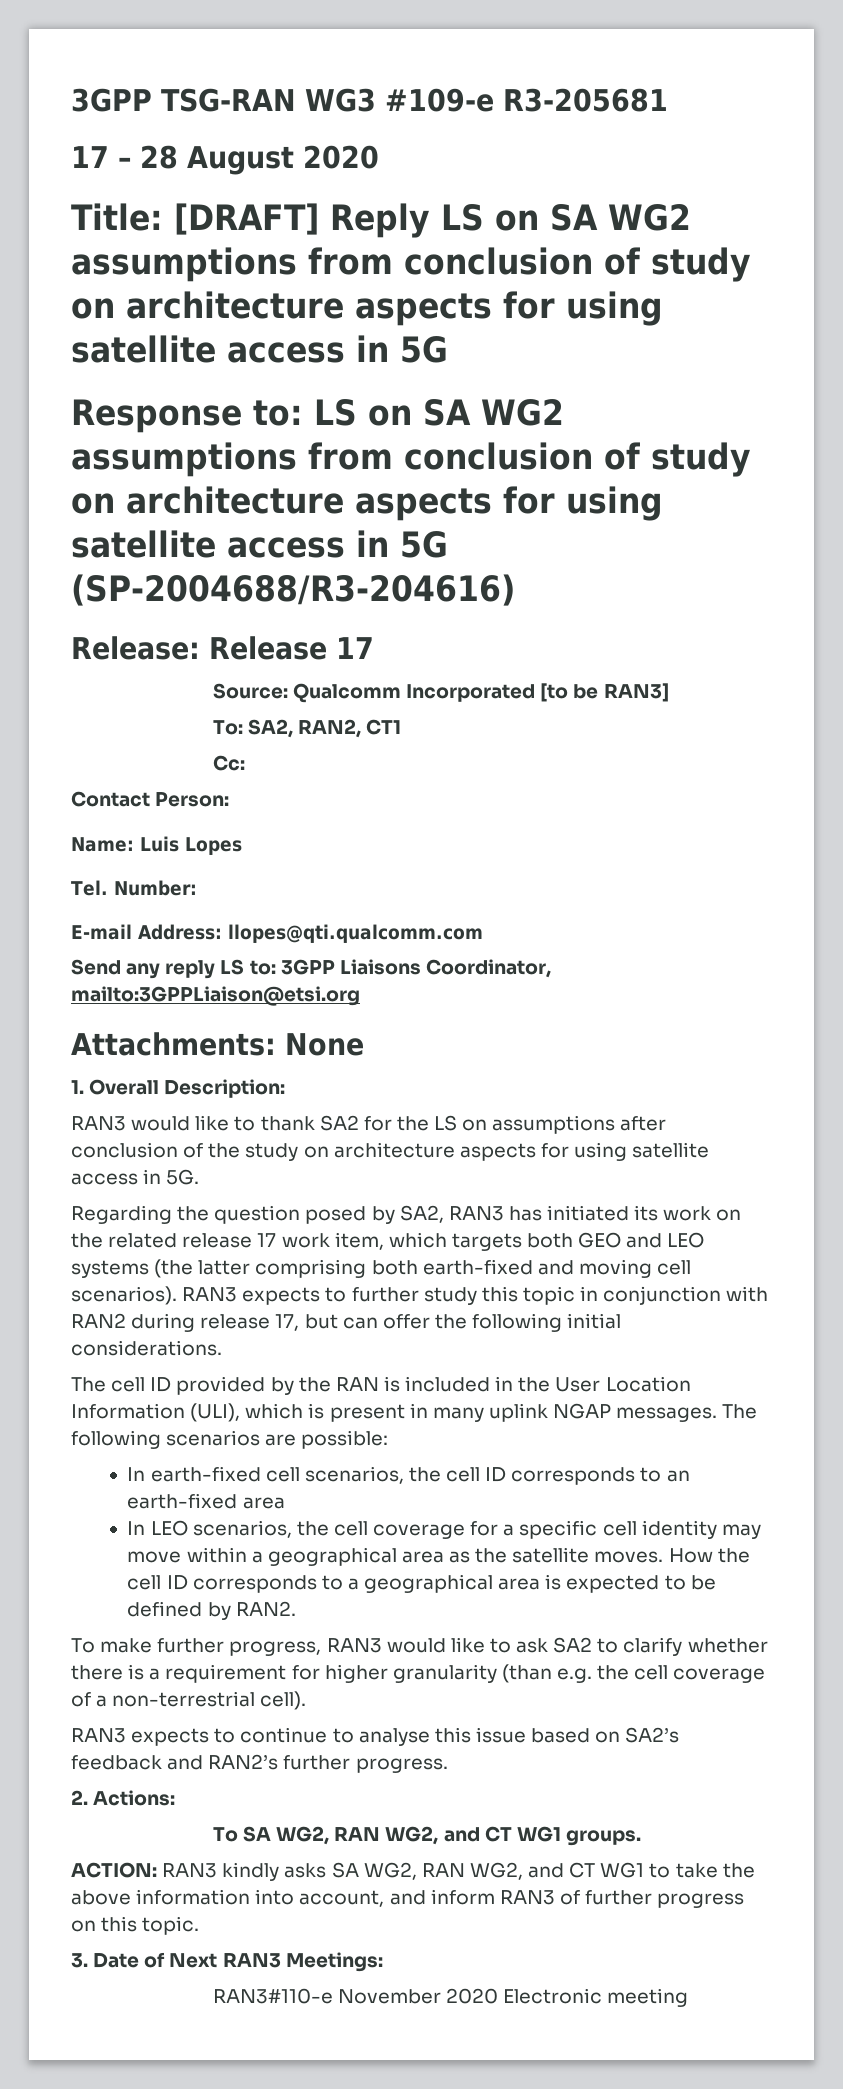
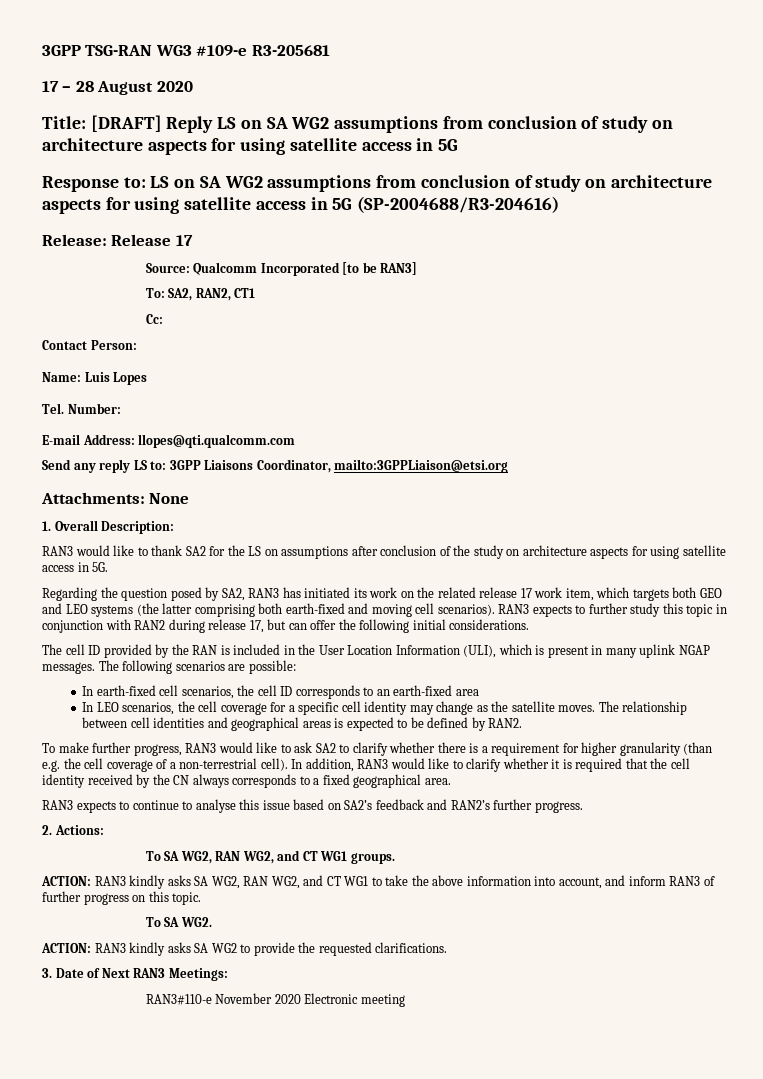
- In LEO scenarios, the cell coverage for a specific cell identity may move within a geographical area as the satellite moves. How the cell ID corresponds to a geographical area is expected to be defined by RAN2.
+ In LEO scenarios, the cell coverage for a specific cell identity may change as the satellite moves. The relationship between cell identities and geographical areas is expected to be defined by RAN2.
+ In addition, RAN3 would like to clarify whether it is required that the cell identity received by the CN always corresponds to a fixed geographical area.
+ To SA WG2.
+ ACTION: RAN3 kindly asks SA WG2 to provide the requested clarifications.

